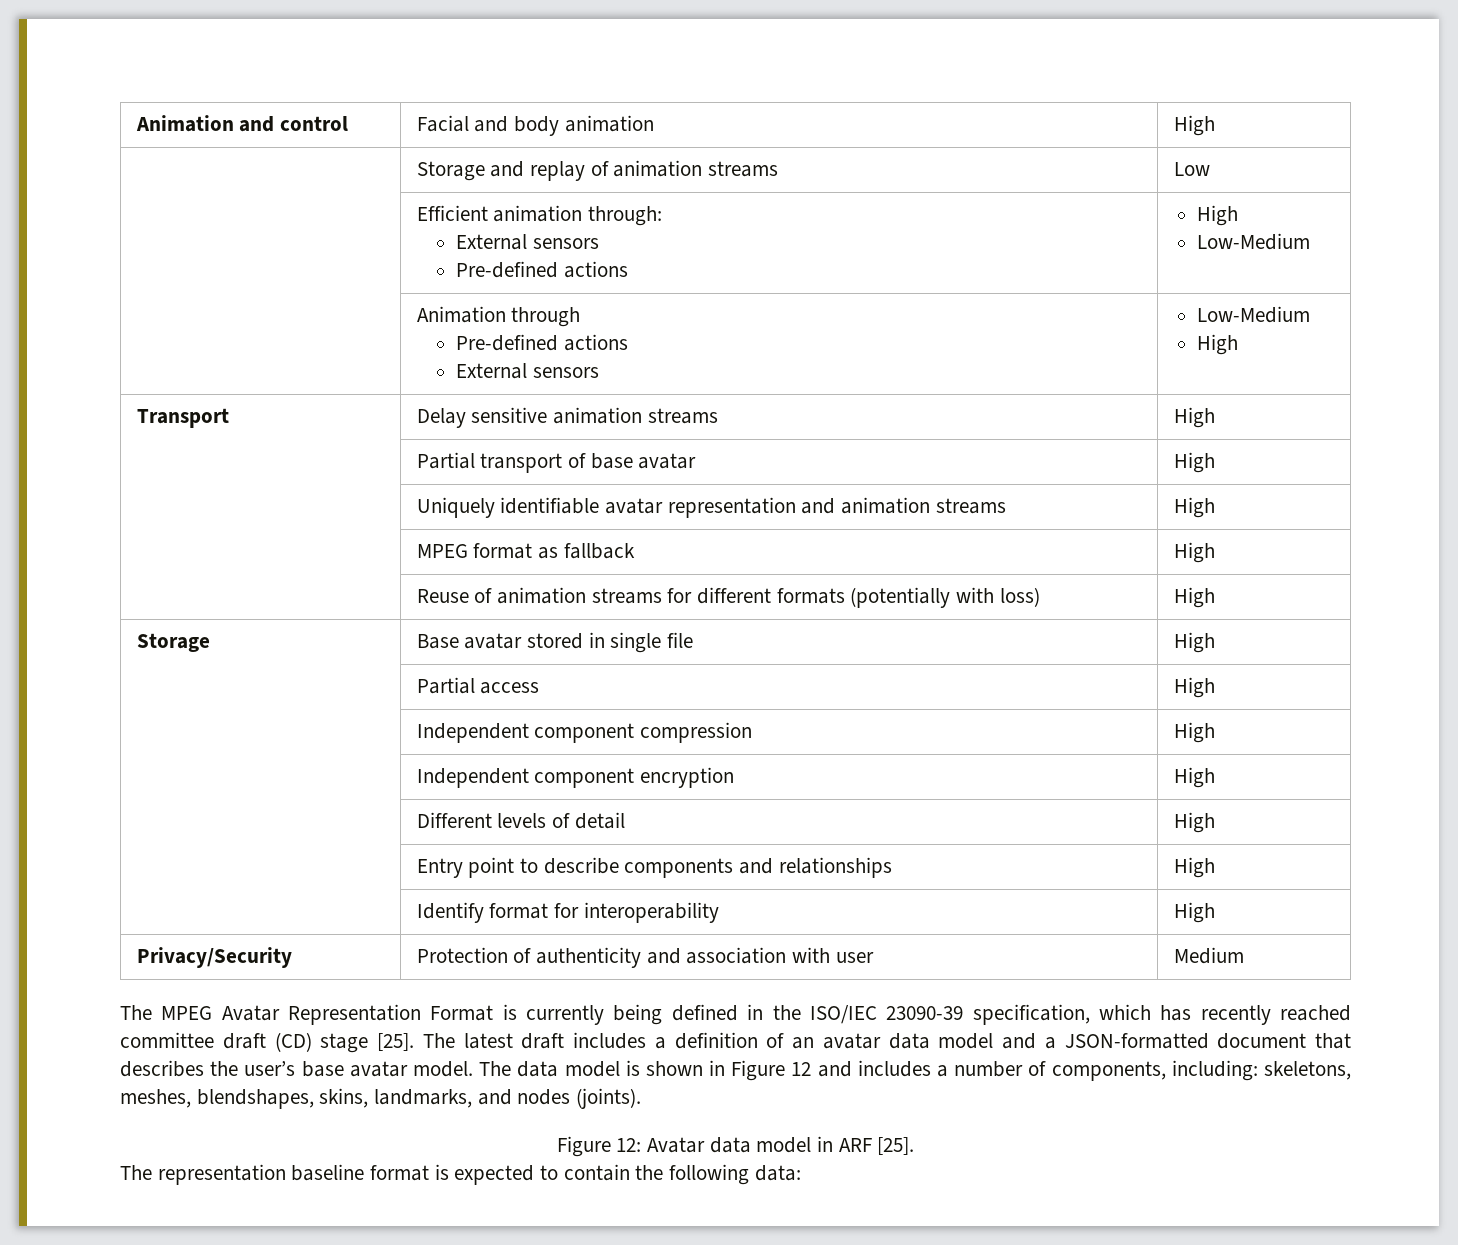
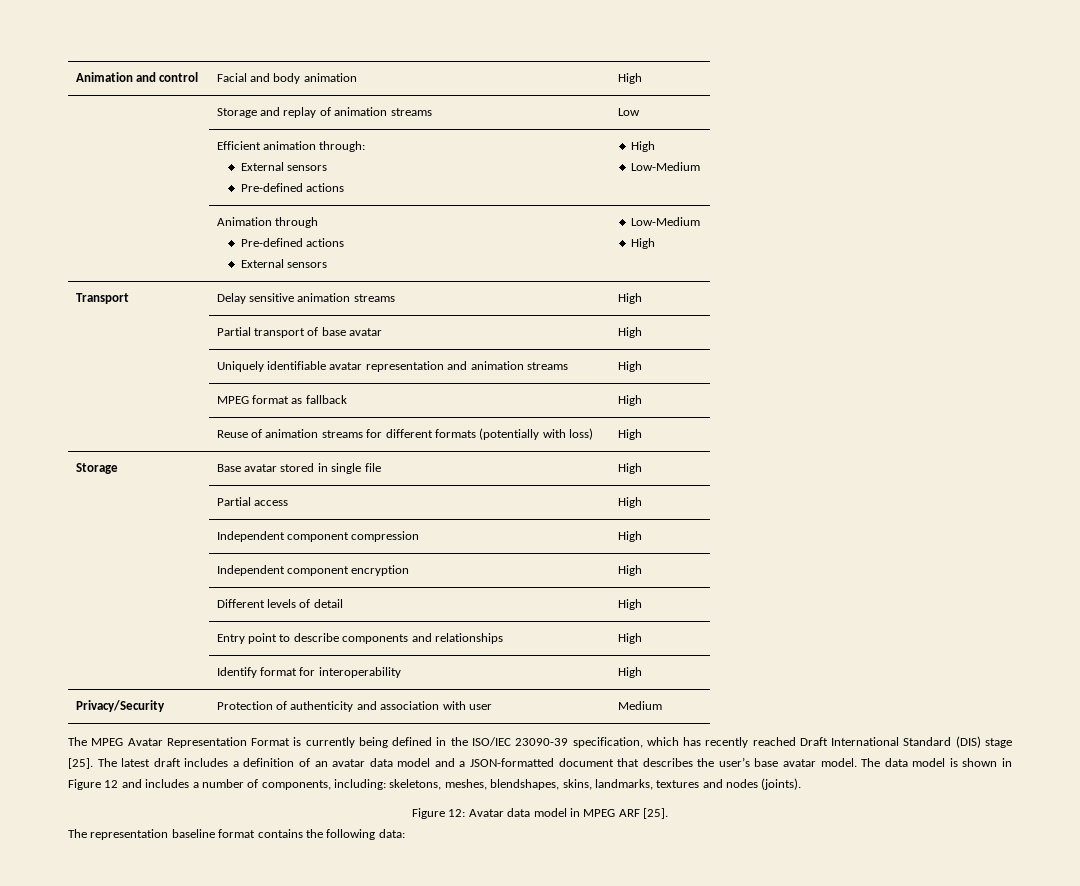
- The MPEG Avatar Representation Format is currently being defined in the ISO/IEC 23090-39 specification, which has recently reached committee draft (CD) stage [25].
+ The MPEG Avatar Representation Format is currently being defined in the ISO/IEC 23090-39 specification, which has recently reached Draft International Standard (DIS) stage [25].
- The data model is shown in Figure 12 and includes a number of components, including: skeletons, meshes, blendshapes, skins, landmarks, and nodes (joints).
+ The data model is shown in Figure 12 and includes a number of components, including: skeletons, meshes, blendshapes, skins, landmarks, textures and nodes (joints).
- Figure 12: Avatar data model in ARF [25].
+ Figure 12: Avatar data model in MPEG ARF [25].
- The representation baseline format is expected to contain the following data:
+ The representation baseline format contains the following data:

